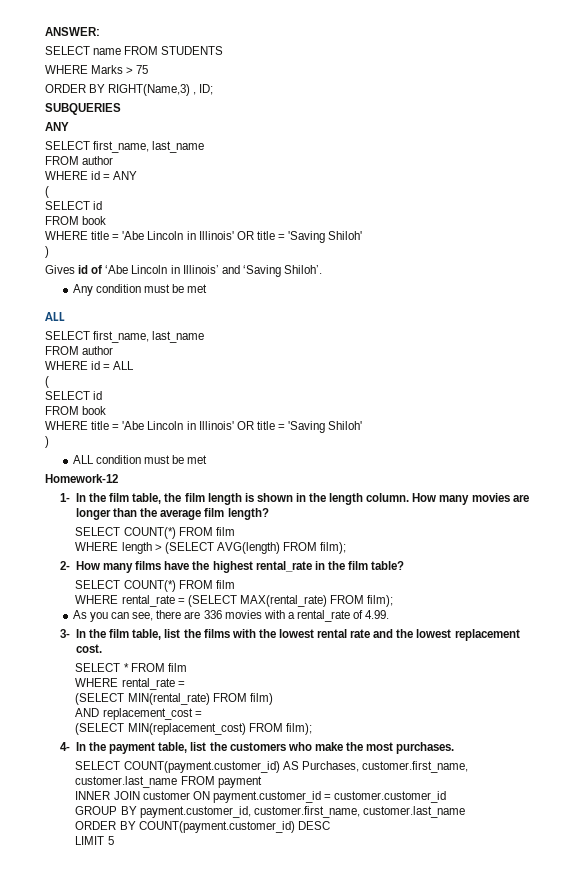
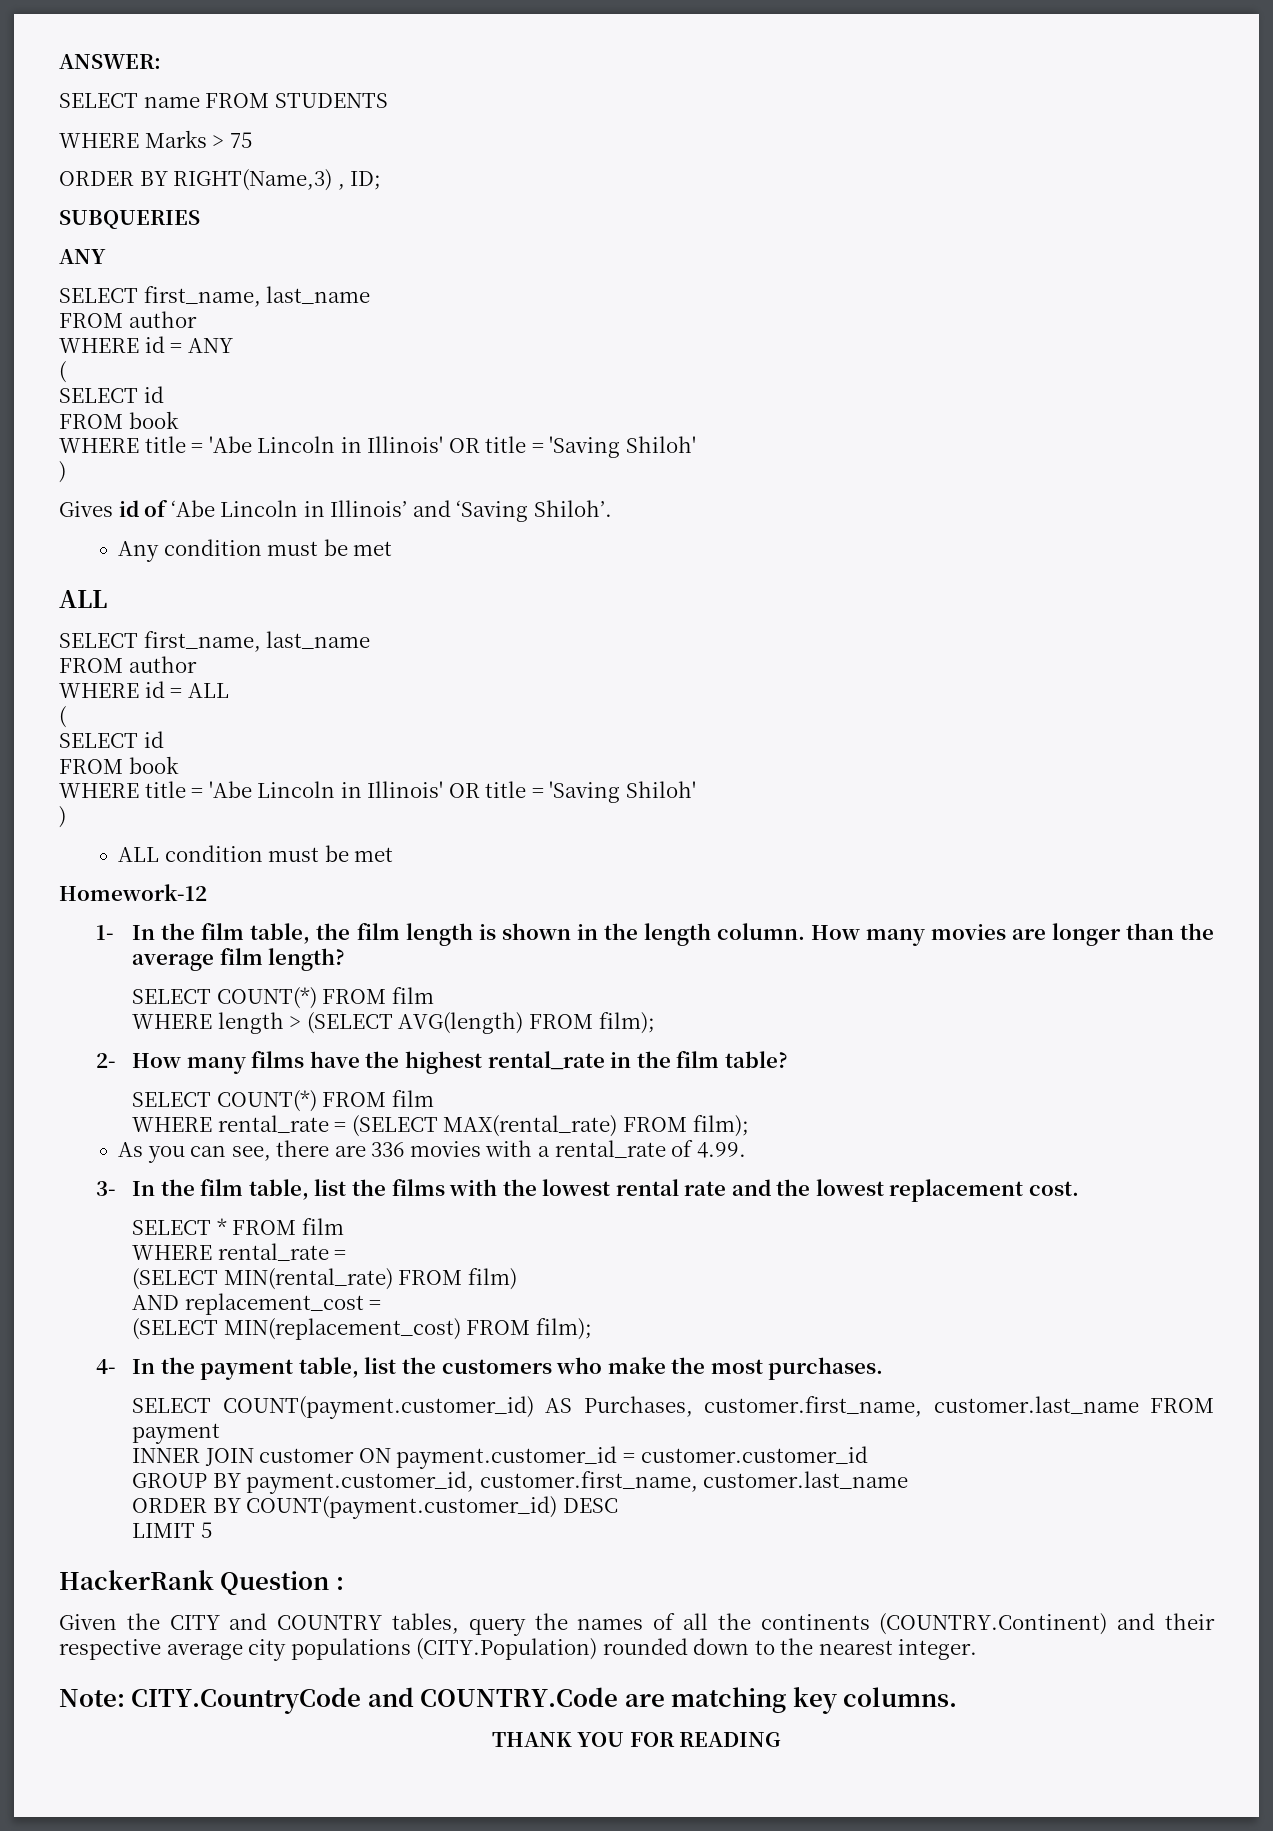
+ HackerRank Question :
+ Given the CITY and COUNTRY tables, query the names of all the continents (COUNTRY.Continent) and their respective average city populations (CITY.Population) rounded down to the nearest integer.
+ Note: CITY.CountryCode and COUNTRY.Code are matching key columns.
+ THANK YOU FOR READING

